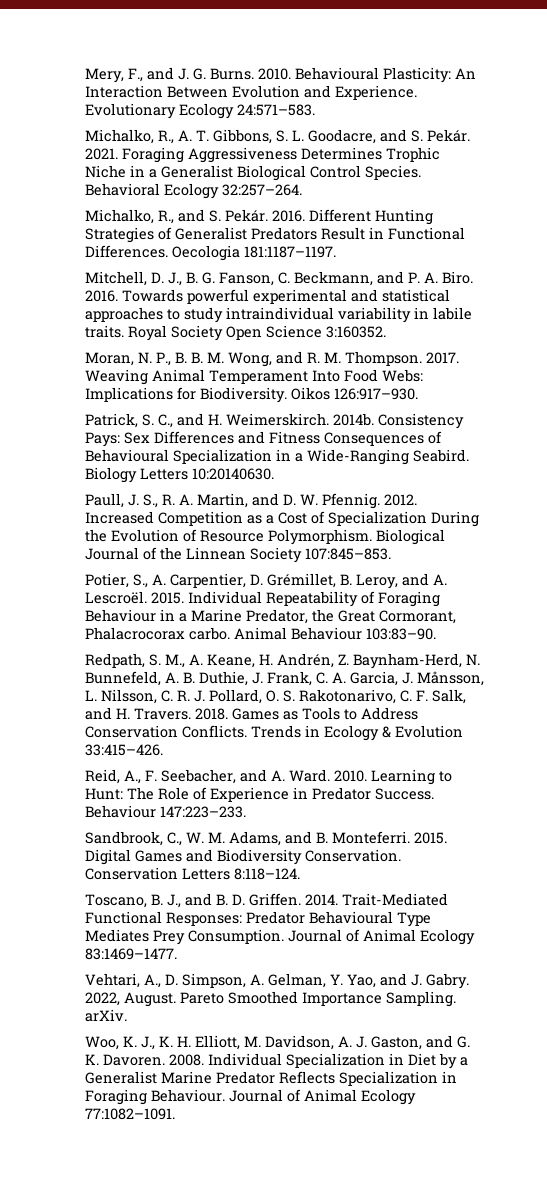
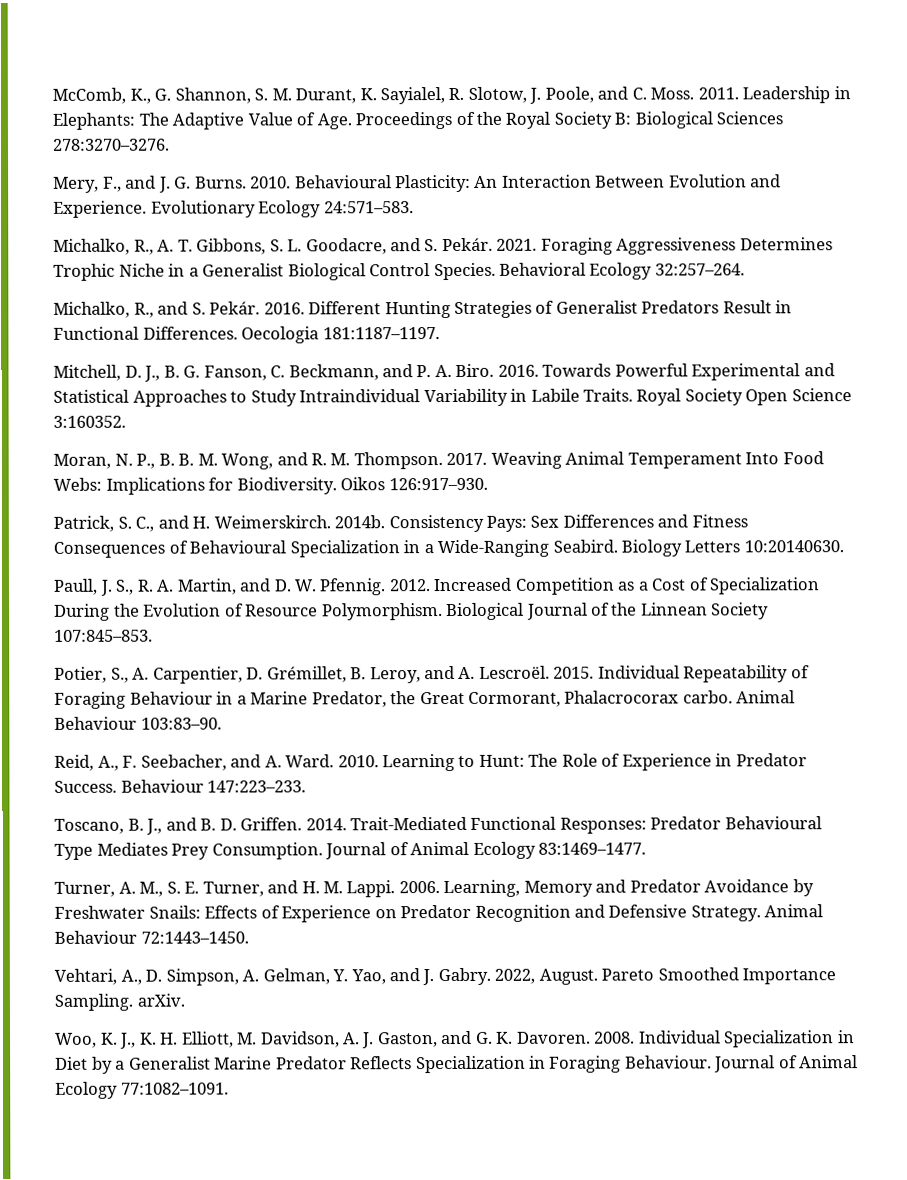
+ McComb, K., G. Shannon, S. M. Durant, K. Sayialel, R. Slotow, J. Poole, and C. Moss. 2011. Leadership in Elephants: The Adaptive Value of Age. Proceedings of the Royal Society B: Biological Sciences 278:3270–3276.
- Towards powerful experimental and statistical approaches to study intraindividual variability in labile traits.
+ Towards Powerful Experimental and Statistical Approaches to Study Intraindividual Variability in Labile Traits.
- Redpath, S. M., A. Keane, H. Andrén, Z. Baynham-Herd, N. Bunnefeld, A. B. Duthie, J. Frank, C. A. Garcia, J. Månsson, L. Nilsson, C. R. J. Pollard, O. S. Rakotonarivo, C. F. Salk, and H. Travers. 2018. Games as Tools to Address Conservation Conflicts. Trends in Ecology & Evolution 33:415–426.
- Sandbrook, C., W. M. Adams, and B. Monteferri. 2015. Digital Games and Biodiversity Conservation. Conservation Letters 8:118–124.
+ Turner, A. M., S. E. Turner, and H. M. Lappi. 2006. Learning, Memory and Predator Avoidance by Freshwater Snails: Effects of Experience on Predator Recognition and Defensive Strategy. Animal Behaviour 72:1443–1450.

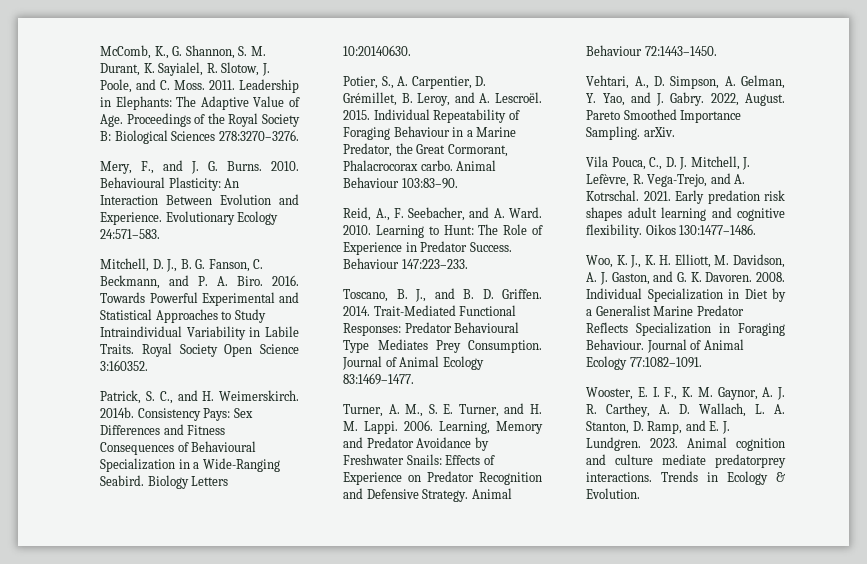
- Michalko, R., A. T. Gibbons, S. L. Goodacre, and S. Pekár. 2021. Foraging Aggressiveness Determines Trophic Niche in a Generalist Biological Control Species. Behavioral Ecology 32:257–264.
- Michalko, R., and S. Pekár. 2016. Different Hunting Strategies of Generalist Predators Result in Functional Differences. Oecologia 181:1187–1197.
- Moran, N. P., B. B. M. Wong, and R. M. Thompson. 2017. Weaving Animal Temperament Into Food Webs: Implications for Biodiversity. Oikos 126:917–930.
- Paull, J. S., R. A. Martin, and D. W. Pfennig. 2012. Increased Competition as a Cost of Specialization During the Evolution of Resource Polymorphism. Biological Journal of the Linnean Society 107:845–853.
+ Vila Pouca, C., D. J. Mitchell, J. Lefèvre, R. Vega-Trejo, and A. Kotrschal. 2021. Early predation risk shapes adult learning and cognitive flexibility. Oikos 130:1477–1486.
+ Wooster, E. I. F., K. M. Gaynor, A. J. R. Carthey, A. D. Wallach, L. A. Stanton, D. Ramp, and E. J. Lundgren. 2023. Animal cognition and culture mediate predatorprey interactions. Trends in Ecology & Evolution.

